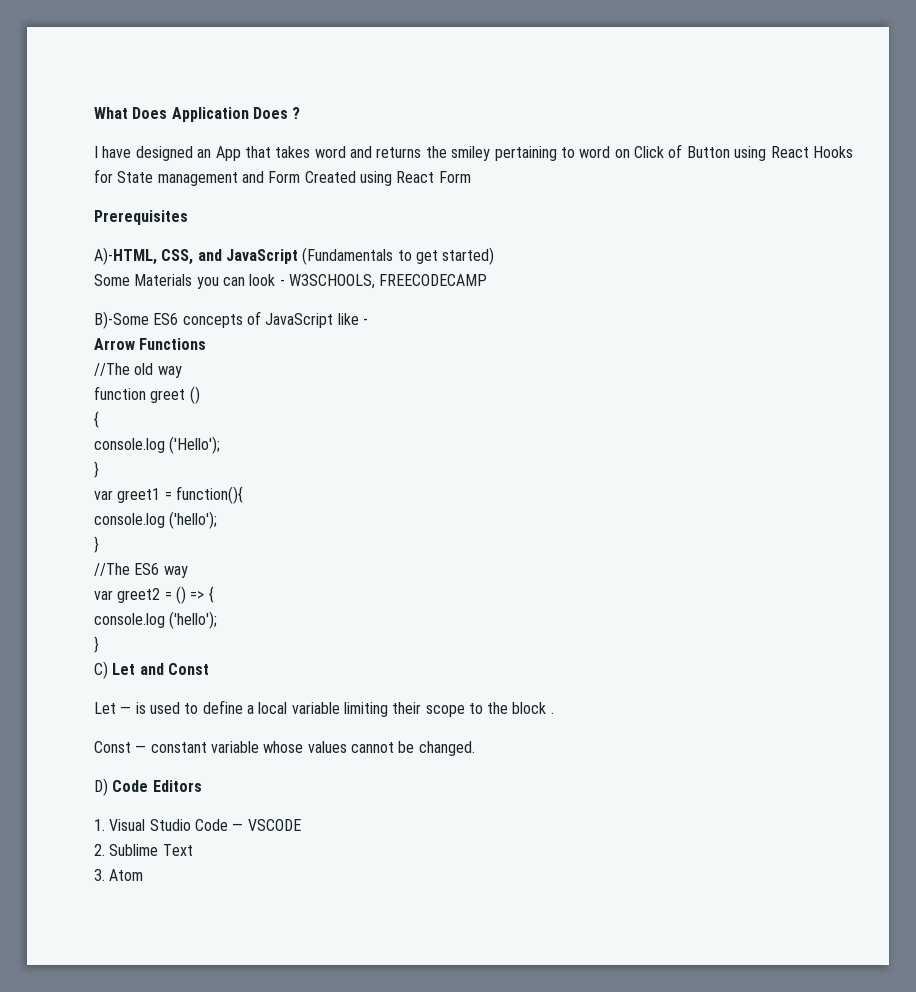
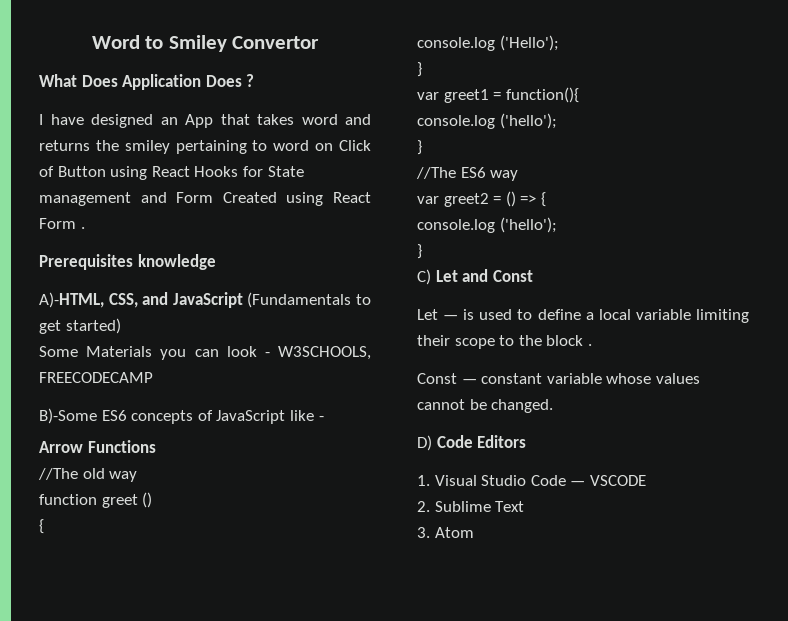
+ Word to Smiley Convertor
- I have designed an App that takes word and returns the smiley pertaining to word on Click of Button using React Hooks for State management and Form Created using React Form
+ I have designed an App that takes word and returns the smiley pertaining to word on Click of Button using React Hooks for State management and Form Created using React Form .
- Prerequisites
+ Prerequisites knowledge

